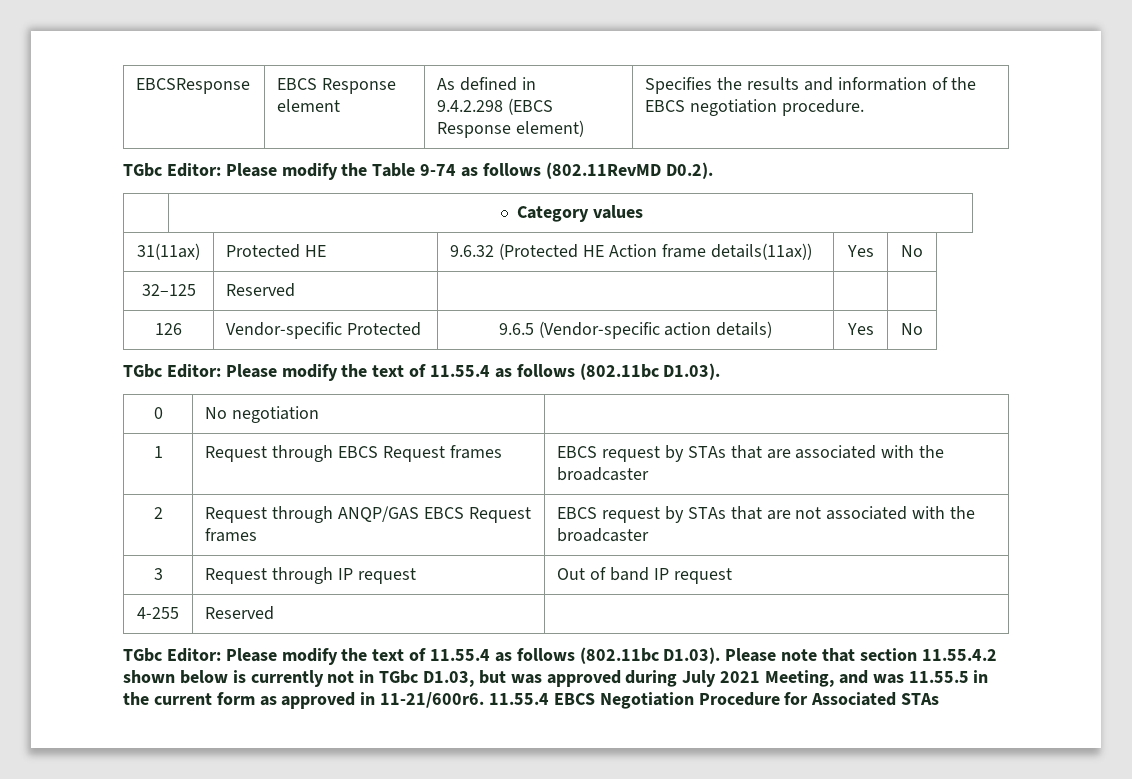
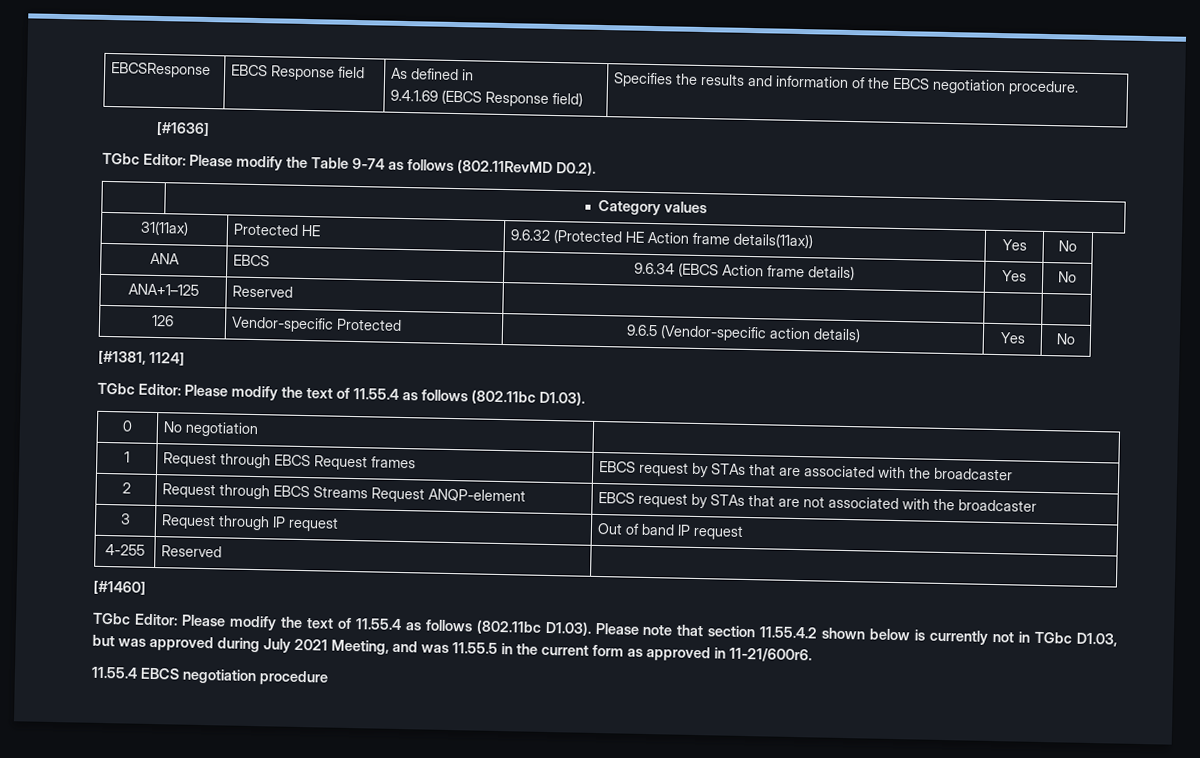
- EBCSResponse | EBCS Response element | As defined in
- 9.4.2.298 (EBCS Response element) | Specifies the results and information of the EBCS negotiation procedure.
+ EBCSResponse | EBCS Response field | As defined in
+ 9.4.1.69 (EBCS Response field) | Specifies the results and information of the EBCS negotiation procedure.
+ [#1636]
- 32–125 | Reserved | | |
+ ANA | EBCS | 9.6.34 (EBCS Action frame details) | Yes | No
+ ANA+1–125 | Reserved | | |
+ [#1381, 1124]
- 2 | Request through ANQP/GAS EBCS Request frames | EBCS request by STAs that are not associated with the broadcaster
+ 2 | Request through EBCS Streams Request ANQP-element | EBCS request by STAs that are not associated with the broadcaster
+ [#1460]
- TGbc Editor: Please modify the text of 11.55.4 as follows (802.11bc D1.03). Please note that section 11.55.4.2 shown below is currently not in TGbc D1.03, but was approved during July 2021 Meeting, and was 11.55.5 in the current form as approved in 11-21/600r6. 11.55.4 EBCS Negotiation Procedure for Associated STAs
+ TGbc Editor: Please modify the text of 11.55.4 as follows (802.11bc D1.03). Please note that section 11.55.4.2 shown below is currently not in TGbc D1.03, but was approved during July 2021 Meeting, and was 11.55.5 in the current form as approved in 11-21/600r6.
+ 11.55.4 EBCS negotiation procedure

